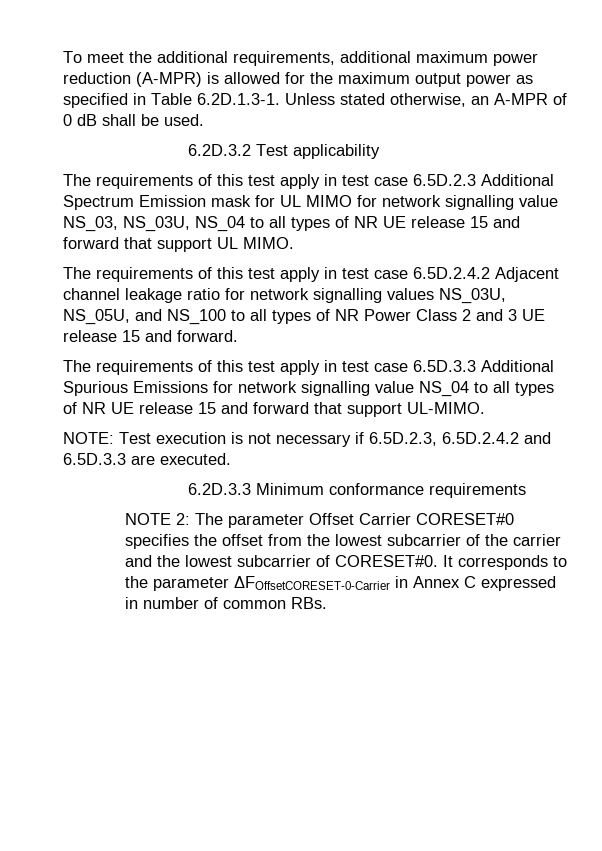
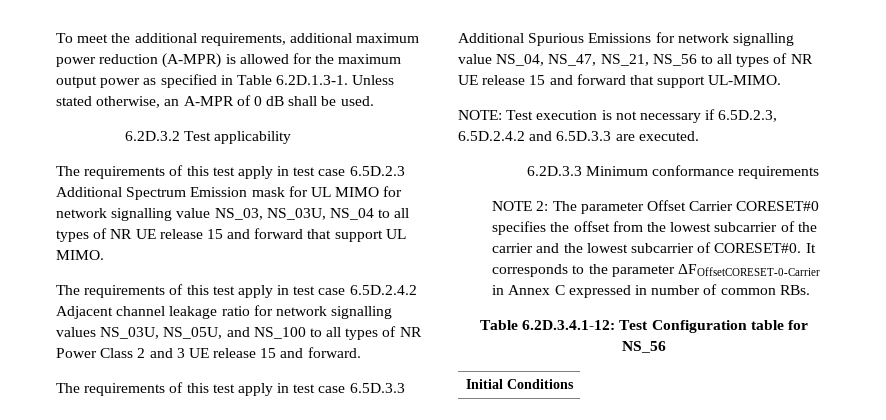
- The requirements of this test apply in test case 6.5D.3.3 Additional Spurious Emissions for network signalling value NS_04 to all types of NR UE release 15 and forward that support UL-MIMO.
+ The requirements of this test apply in test case 6.5D.3.3 Additional Spurious Emissions for network signalling value NS_04, NS_47, NS_21, NS_56 to all types of NR UE release 15 and forward that support UL-MIMO.
+ Table 6.2D.3.4.1-12: Test Configuration table for NS_56
+ Initial Conditions

